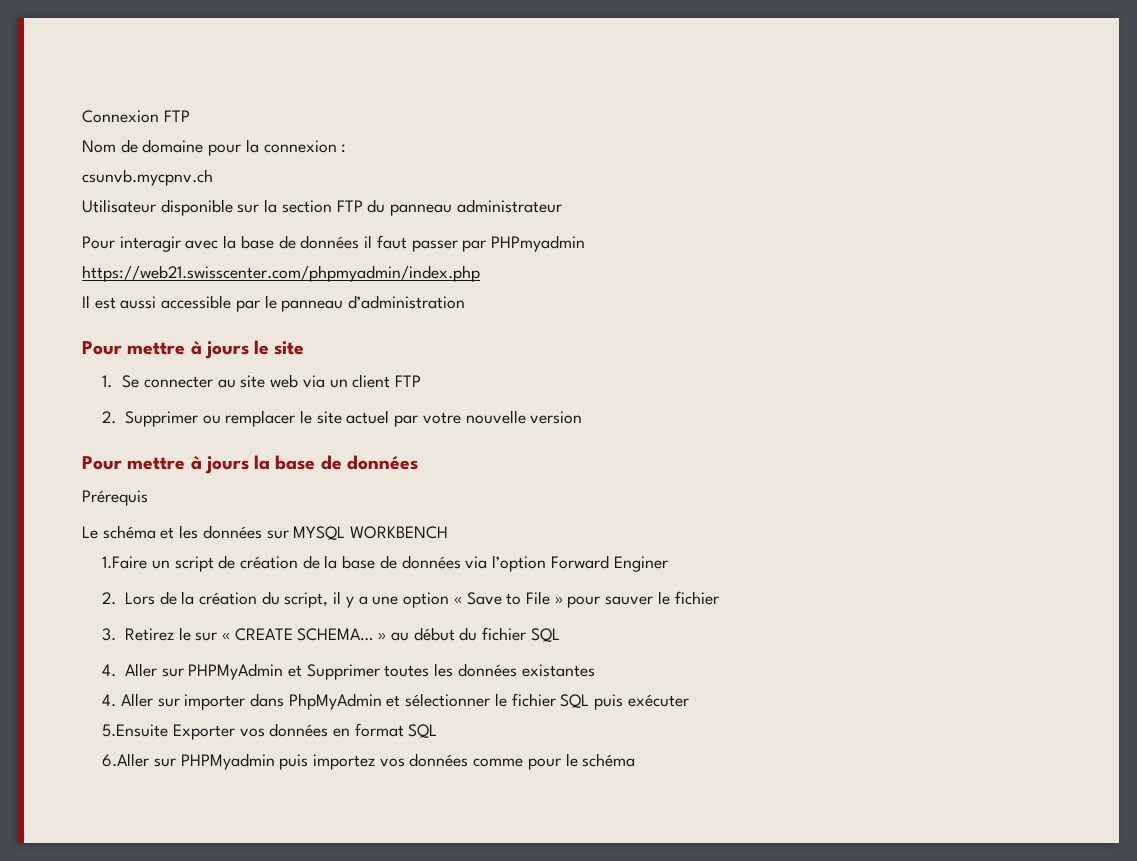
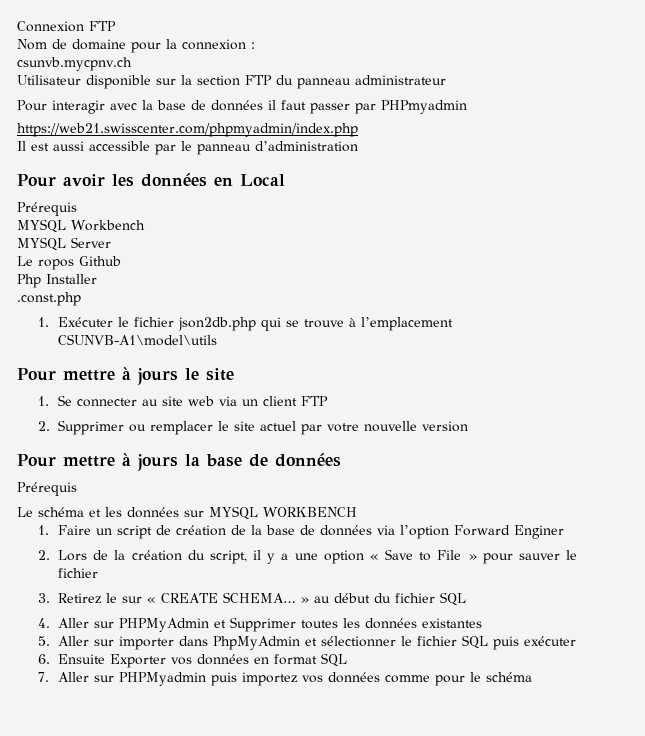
+ Pour avoir les données en Local
+ Prérequis
+ MYSQL Workbench
+ MYSQL Server
+ Le ropos Github
+ Php Installer
+ .const.php
+ 1. Exécuter le fichier json2db.php qui se trouve à l’emplacement CSUNVB-A1\model\utils
- 1.Faire un script de création de la base de données via l’option Forward Enginer
+ 1. Faire un script de création de la base de données via l’option Forward Enginer
- 4. Aller sur importer dans PhpMyAdmin et sélectionner le fichier SQL puis exécuter
+ 5. Aller sur importer dans PhpMyAdmin et sélectionner le fichier SQL puis exécuter
- 5.Ensuite Exporter vos données en format SQL
+ 6. Ensuite Exporter vos données en format SQL
- 6.Aller sur PHPMyadmin puis importez vos données comme pour le schéma
+ 7. Aller sur PHPMyadmin puis importez vos données comme pour le schéma

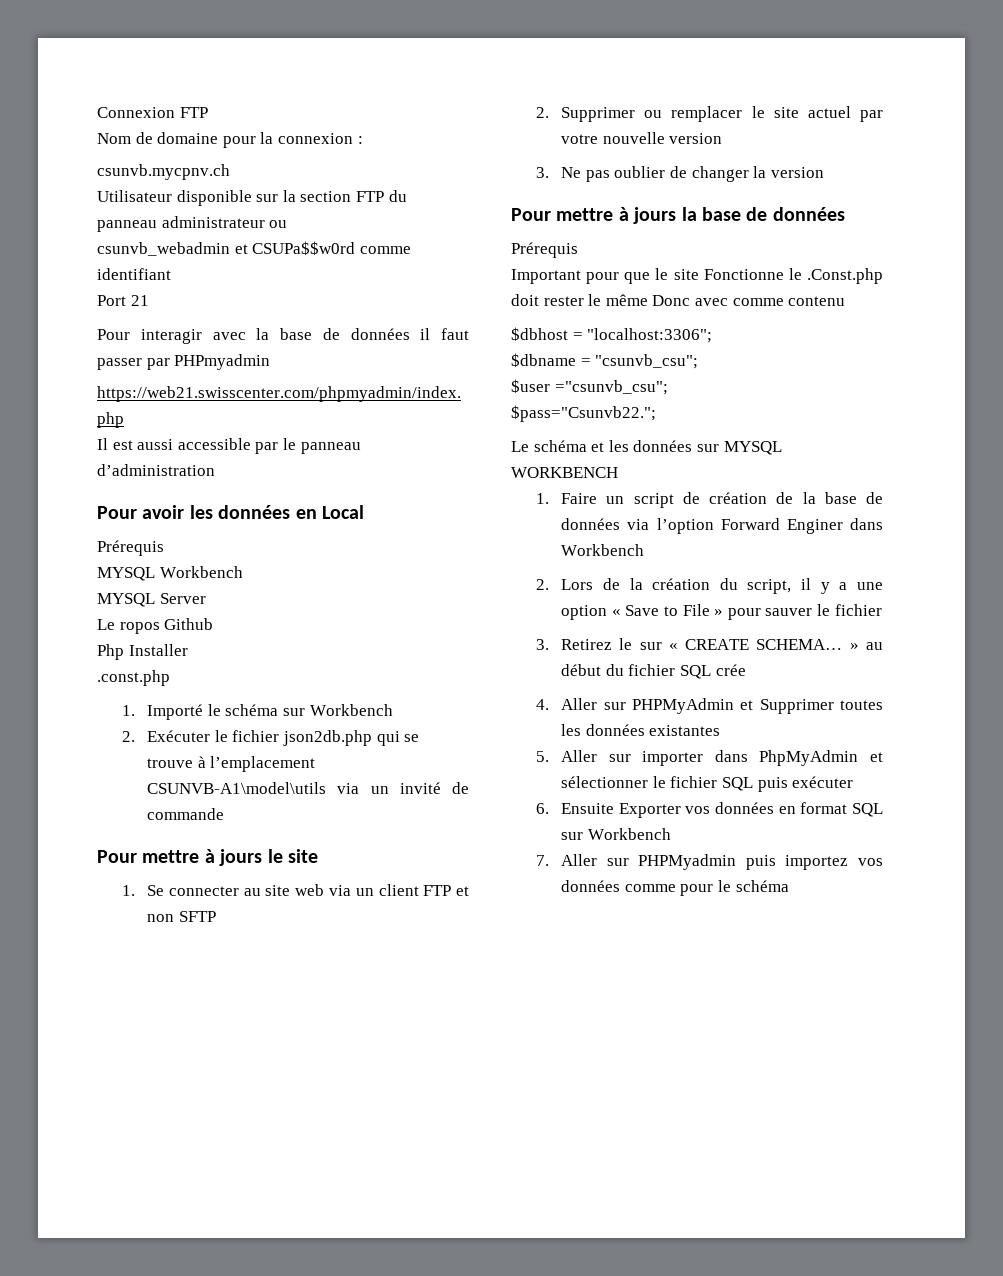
- Utilisateur disponible sur la section FTP du panneau administrateur
+ Utilisateur disponible sur la section FTP du panneau administrateur ou
+ csunvb_webadmin et CSUPa$$w0rd comme identifiant
+ Port 21
- 1. Exécuter le fichier json2db.php qui se trouve à l’emplacement CSUNVB-A1\model\utils
+ 1. Importé le schéma sur Workbench
+ 2. Exécuter le fichier json2db.php qui se trouve à l’emplacement CSUNVB-A1\model\utils via un invité de commande
- 1. Se connecter au site web via un client FTP
+ 1. Se connecter au site web via un client FTP et non SFTP
+ 3. Ne pas oublier de changer la version
+ Important pour que le site Fonctionne le .Const.php doit rester le même Donc avec comme contenu
+ $dbhost = "localhost:3306";
+ $dbname = "csunvb_csu";
+ $user ="csunvb_csu";
+ $pass="Csunvb22.";
- 1. Faire un script de création de la base de données via l’option Forward Enginer
+ 1. Faire un script de création de la base de données via l’option Forward Enginer dans Workbench
- 3. Retirez le sur « CREATE SCHEMA… » au début du fichier SQL
+ 3. Retirez le sur « CREATE SCHEMA… » au début du fichier SQL crée
- 6. Ensuite Exporter vos données en format SQL
+ 6. Ensuite Exporter vos données en format SQL sur Workbench

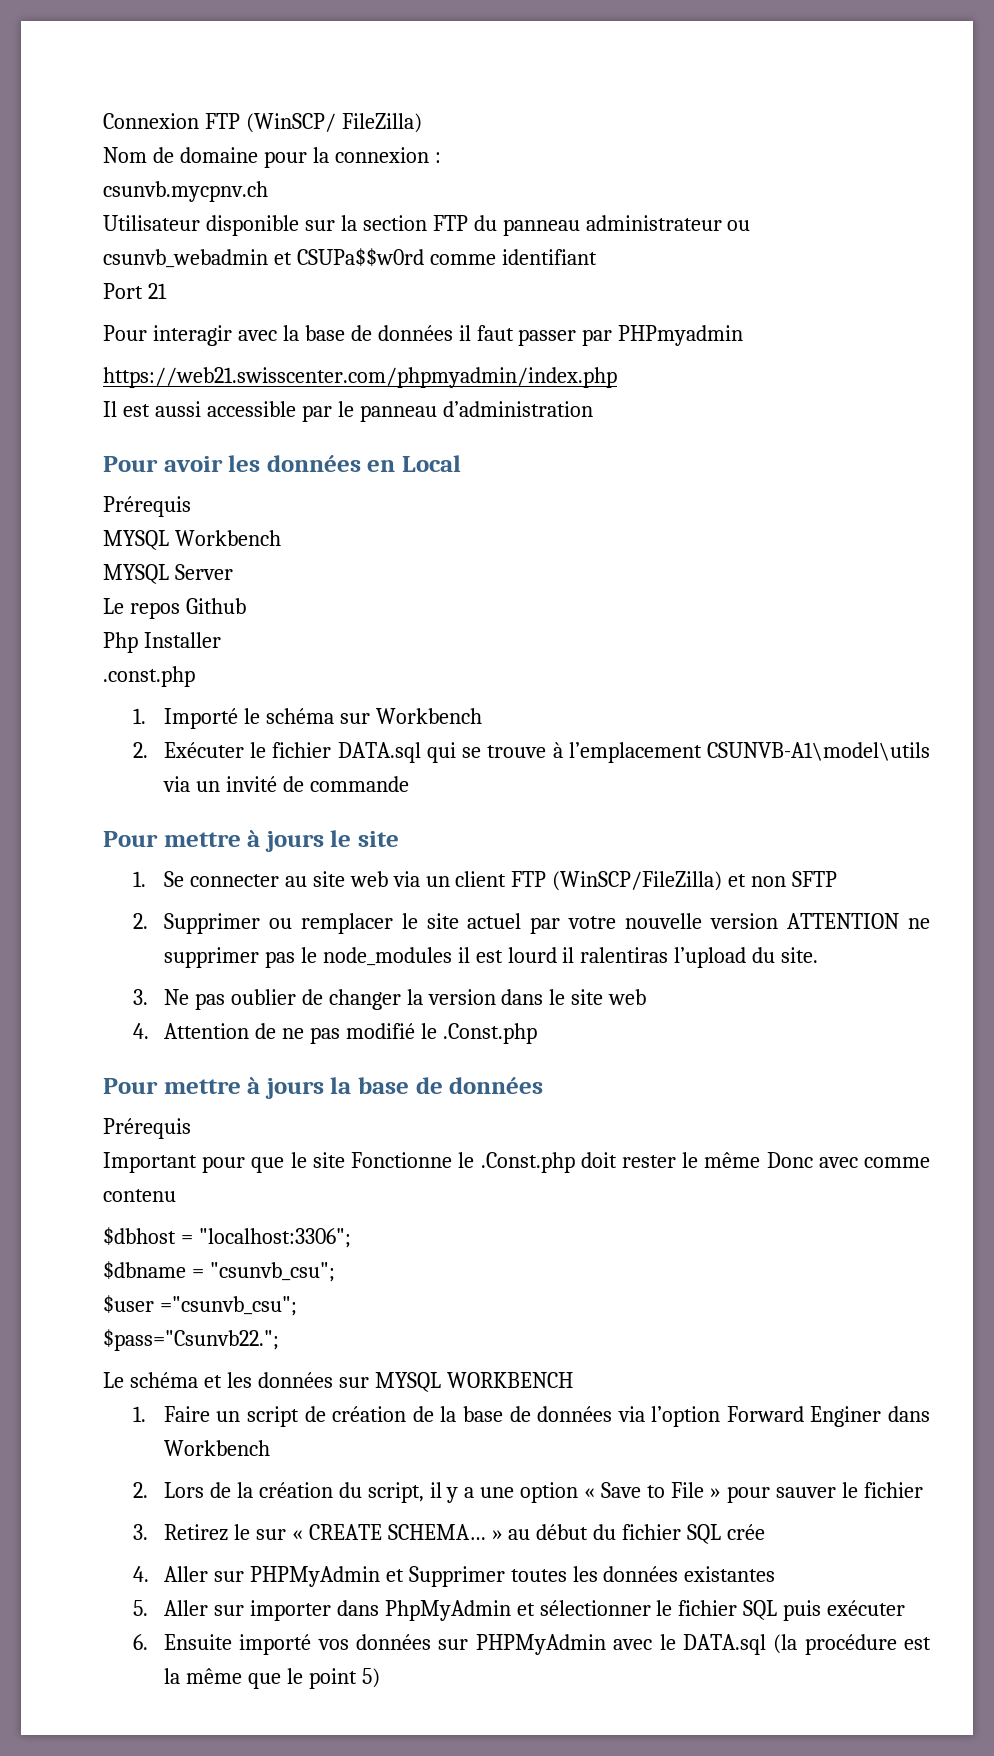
- Connexion FTP
+ Connexion FTP (WinSCP/ FileZilla)
- Le ropos Github
+ Le repos Github
- 2. Exécuter le fichier json2db.php qui se trouve à l’emplacement CSUNVB-A1\model\utils via un invité de commande
+ 2. Exécuter le fichier DATA.sql qui se trouve à l’emplacement CSUNVB-A1\model\utils via un invité de commande
- 1. Se connecter au site web via un client FTP et non SFTP
+ 1. Se connecter au site web via un client FTP (WinSCP/FileZilla) et non SFTP
- 2. Supprimer ou remplacer le site actuel par votre nouvelle version
+ 2. Supprimer ou remplacer le site actuel par votre nouvelle version ATTENTION ne supprimer pas le node_modules il est lourd il ralentiras l’upload du site.
- 3. Ne pas oublier de changer la version
+ 3. Ne pas oublier de changer la version dans le site web
+ 4. Attention de ne pas modifié le .Const.php
- 6. Ensuite Exporter vos données en format SQL sur Workbench
- 7. Aller sur PHPMyadmin puis importez vos données comme pour le schéma
+ 6. Ensuite importé vos données sur PHPMyAdmin avec le DATA.sql (la procédure est la même que le point 5)

